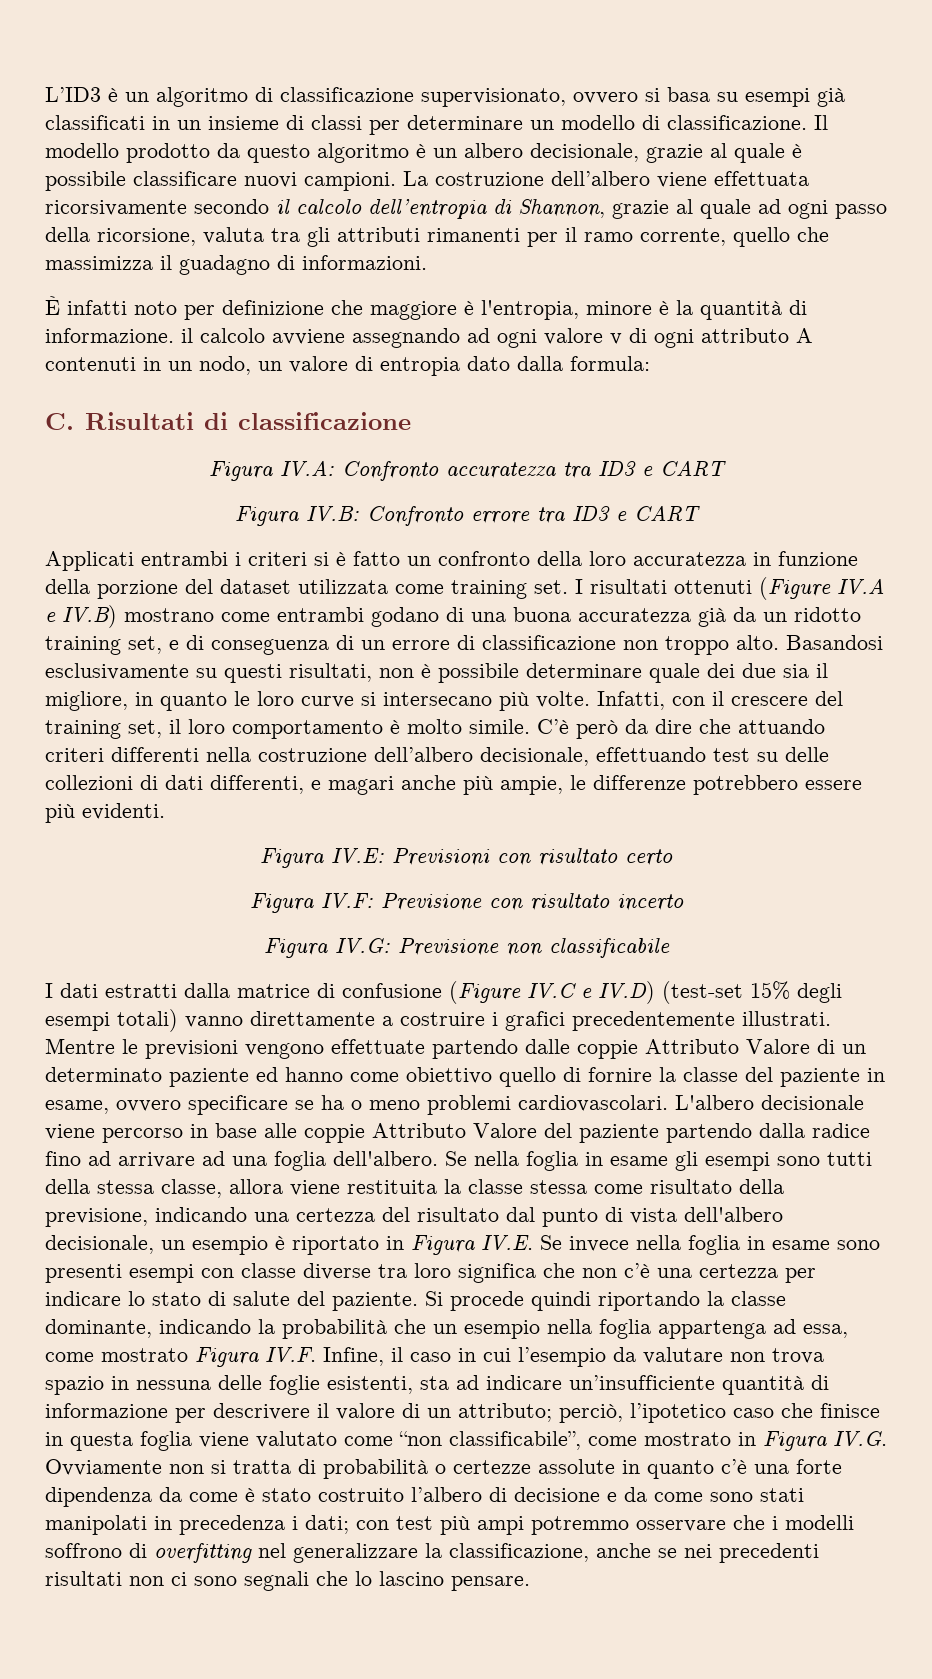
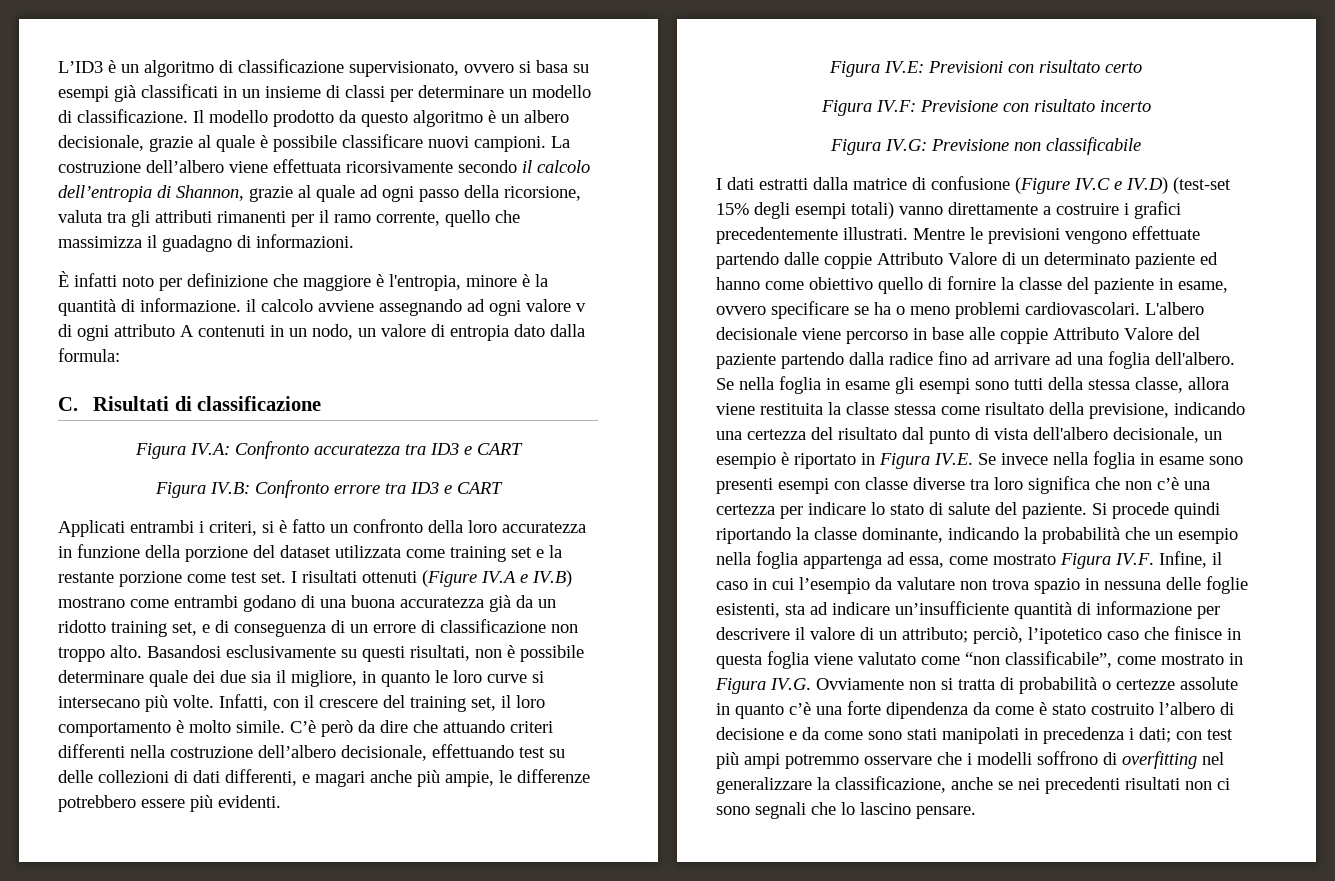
- Applicati entrambi i criteri si è fatto un confronto della loro accuratezza in funzione della porzione del dataset utilizzata come training set.
+ Applicati entrambi i criteri, si è fatto un confronto della loro accuratezza in funzione della porzione del dataset utilizzata come training set e la restante porzione come test set.

